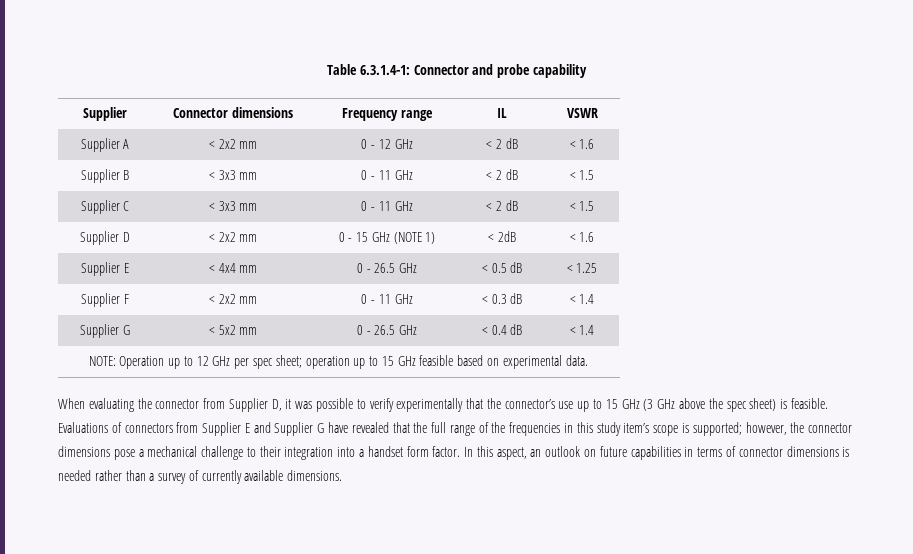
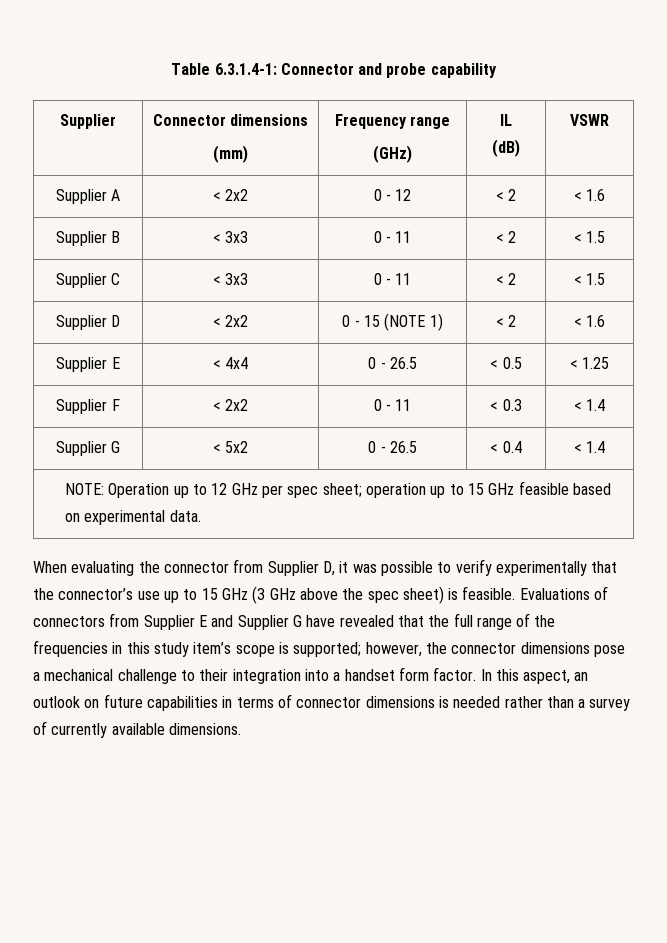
- Supplier | Connector dimensions | Frequency range | IL | VSWR
+ Supplier | Connector dimensions
+ (mm) | Frequency range
+ (GHz) | IL
+ (dB) | VSWR
- Supplier A | < 2x2 mm | 0 - 12 GHz | < 2 dB | < 1.6
+ Supplier A | < 2x2 | 0 - 12 | < 2 | < 1.6
- Supplier B | < 3x3 mm | 0 - 11 GHz | < 2 dB | < 1.5
+ Supplier B | < 3x3 | 0 - 11 | < 2 | < 1.5
- Supplier C | < 3x3 mm | 0 - 11 GHz | < 2 dB | < 1.5
+ Supplier C | < 3x3 | 0 - 11 | < 2 | < 1.5
- Supplier D | < 2x2 mm | 0 - 15 GHz (NOTE 1) | < 2dB | < 1.6
+ Supplier D | < 2x2 | 0 - 15 (NOTE 1) | < 2 | < 1.6
- Supplier E | < 4x4 mm | 0 - 26.5 GHz | < 0.5 dB | < 1.25
+ Supplier E | < 4x4 | 0 - 26.5 | < 0.5 | < 1.25
- Supplier F | < 2x2 mm | 0 - 11 GHz | < 0.3 dB | < 1.4
+ Supplier F | < 2x2 | 0 - 11 | < 0.3 | < 1.4
- Supplier G | < 5x2 mm | 0 - 26.5 GHz | < 0.4 dB | < 1.4
+ Supplier G | < 5x2 | 0 - 26.5 | < 0.4 | < 1.4

